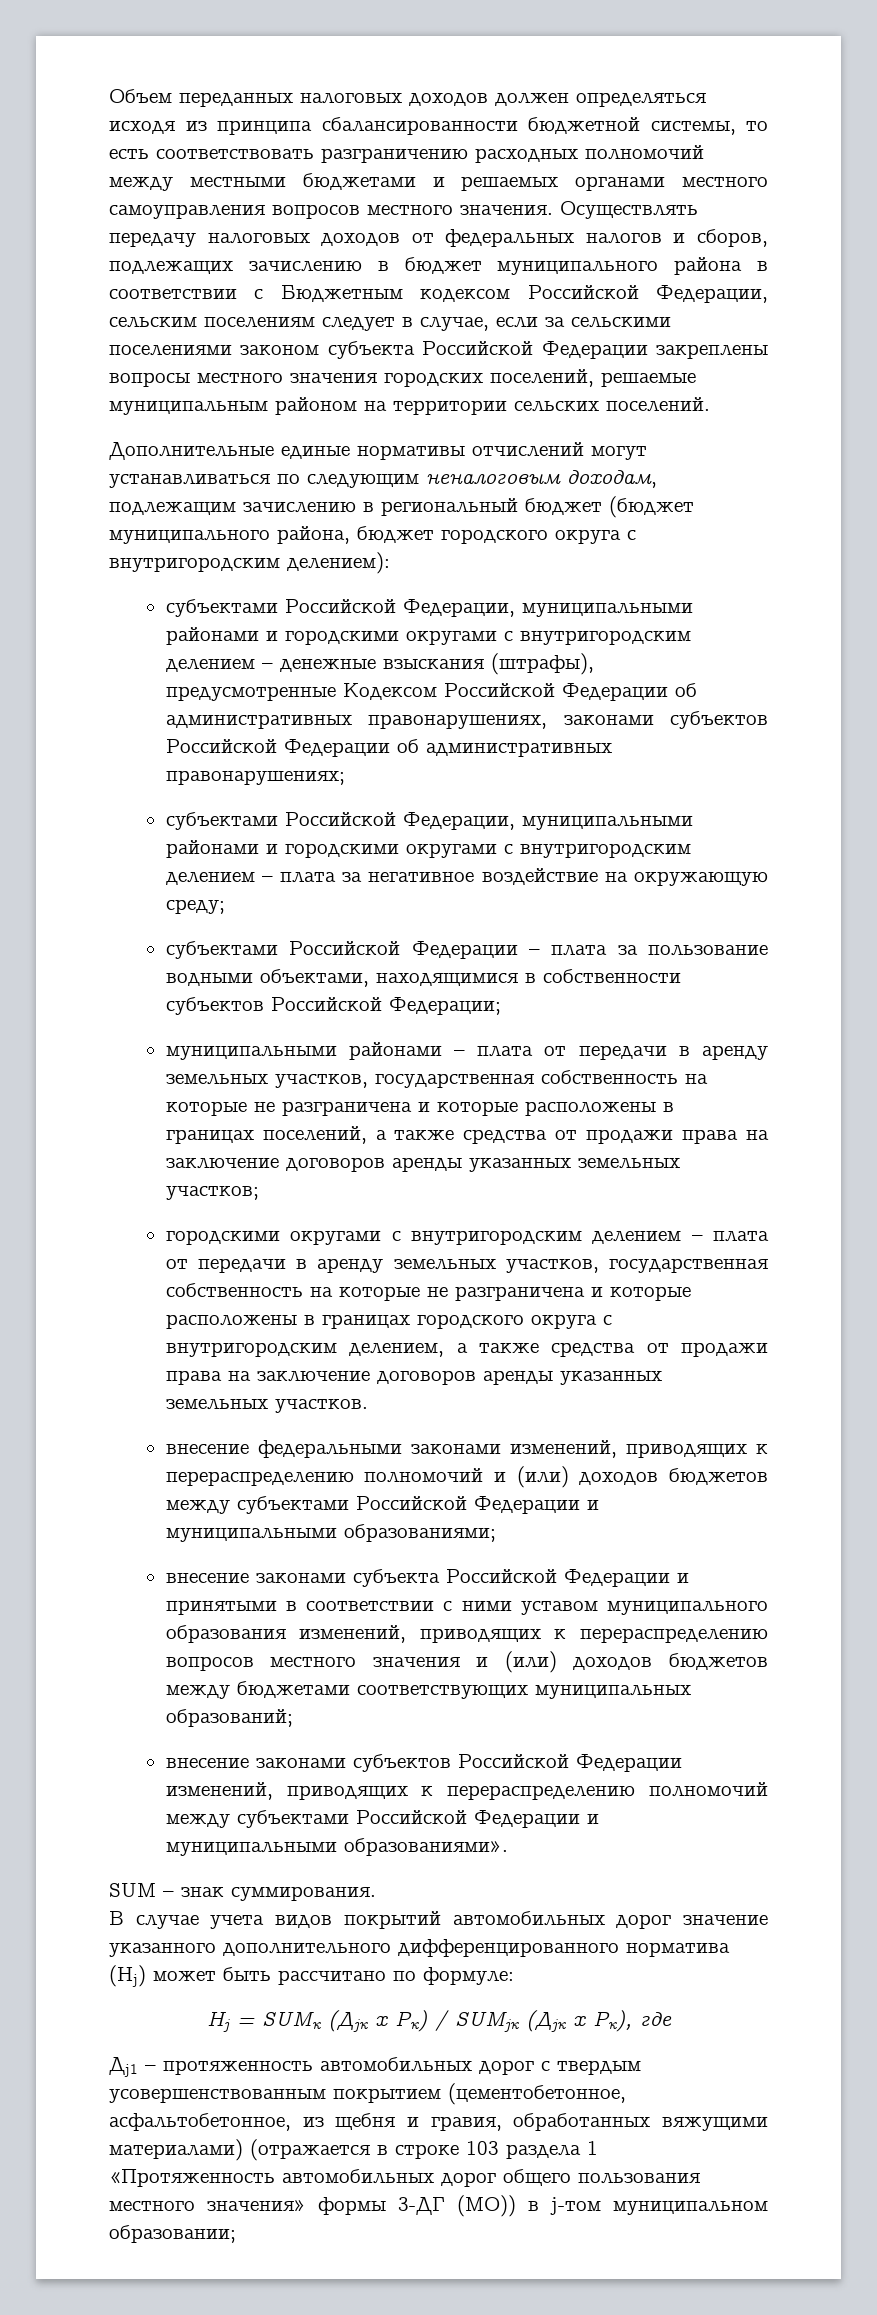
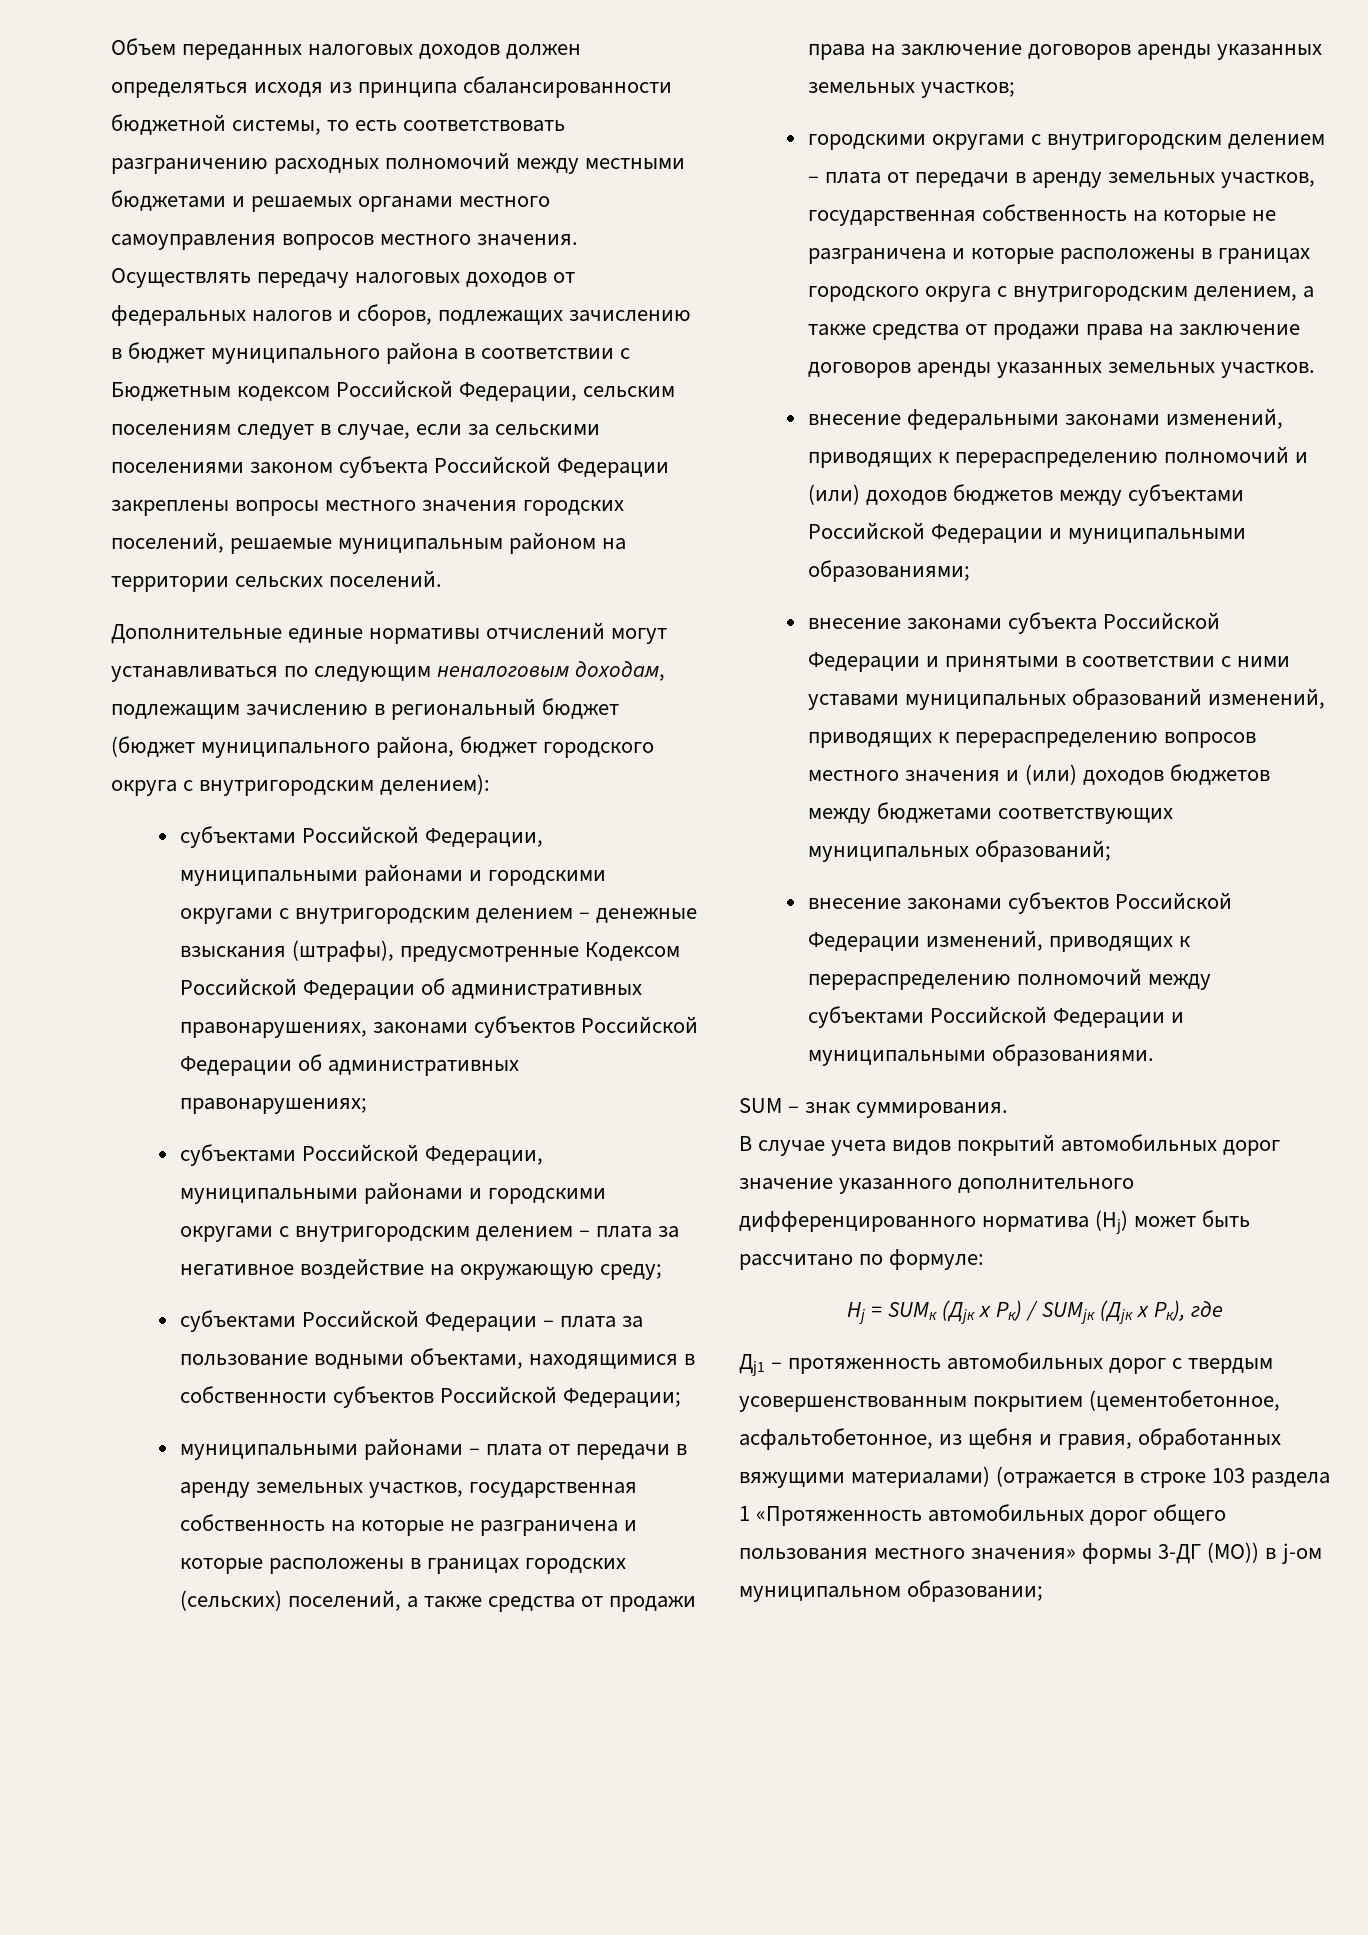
- муниципальными районами – плата от передачи в аренду земельных участков, государственная собственность на которые не разграничена и которые расположены в границах поселений, а также средства от продажи права на заключение договоров аренды указанных земельных участков;
+ муниципальными районами – плата от передачи в аренду земельных участков, государственная собственность на которые не разграничена и которые расположены в границах городских (сельских) поселений, а также средства от продажи права на заключение договоров аренды указанных земельных участков;
- внесение законами субъекта Российской Федерации и принятыми в соответствии с ними уставом муниципального образования изменений, приводящих к перераспределению вопросов местного значения и (или) доходов бюджетов между бюджетами соответствующих муниципальных образований;
+ внесение законами субъекта Российской Федерации и принятыми в соответствии с ними уставами муниципальных образований изменений, приводящих к перераспределению вопросов местного значения и (или) доходов бюджетов между бюджетами соответствующих муниципальных образований;
- внесение законами субъектов Российской Федерации изменений, приводящих к перераспределению полномочий между субъектами Российской Федерации и муниципальными образованиями».
+ внесение законами субъектов Российской Федерации изменений, приводящих к перераспределению полномочий между субъектами Российской Федерации и муниципальными образованиями.
- Дj1 – протяженность автомобильных дорог с твердым усовершенствованным покрытием (цементобетонное, асфальтобетонное, из щебня и гравия, обработанных вяжущими материалами) (отражается в строке 103 раздела 1 «Протяженность автомобильных дорог общего пользования местного значения» формы 3-ДГ (МО)) в j-том муниципальном образовании;
+ Дj1 – протяженность автомобильных дорог с твердым усовершенствованным покрытием (цементобетонное, асфальтобетонное, из щебня и гравия, обработанных вяжущими материалами) (отражается в строке 103 раздела 1 «Протяженность автомобильных дорог общего пользования местного значения» формы 3-ДГ (МО)) в j-ом муниципальном образовании;

